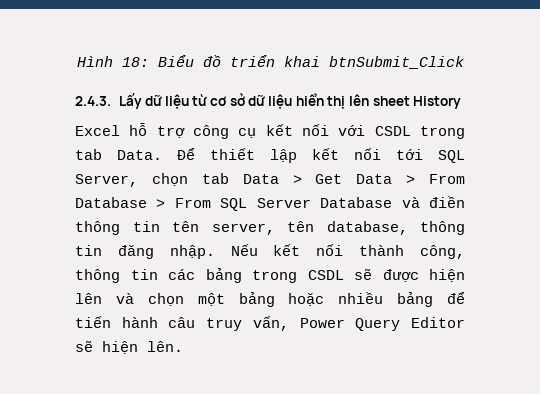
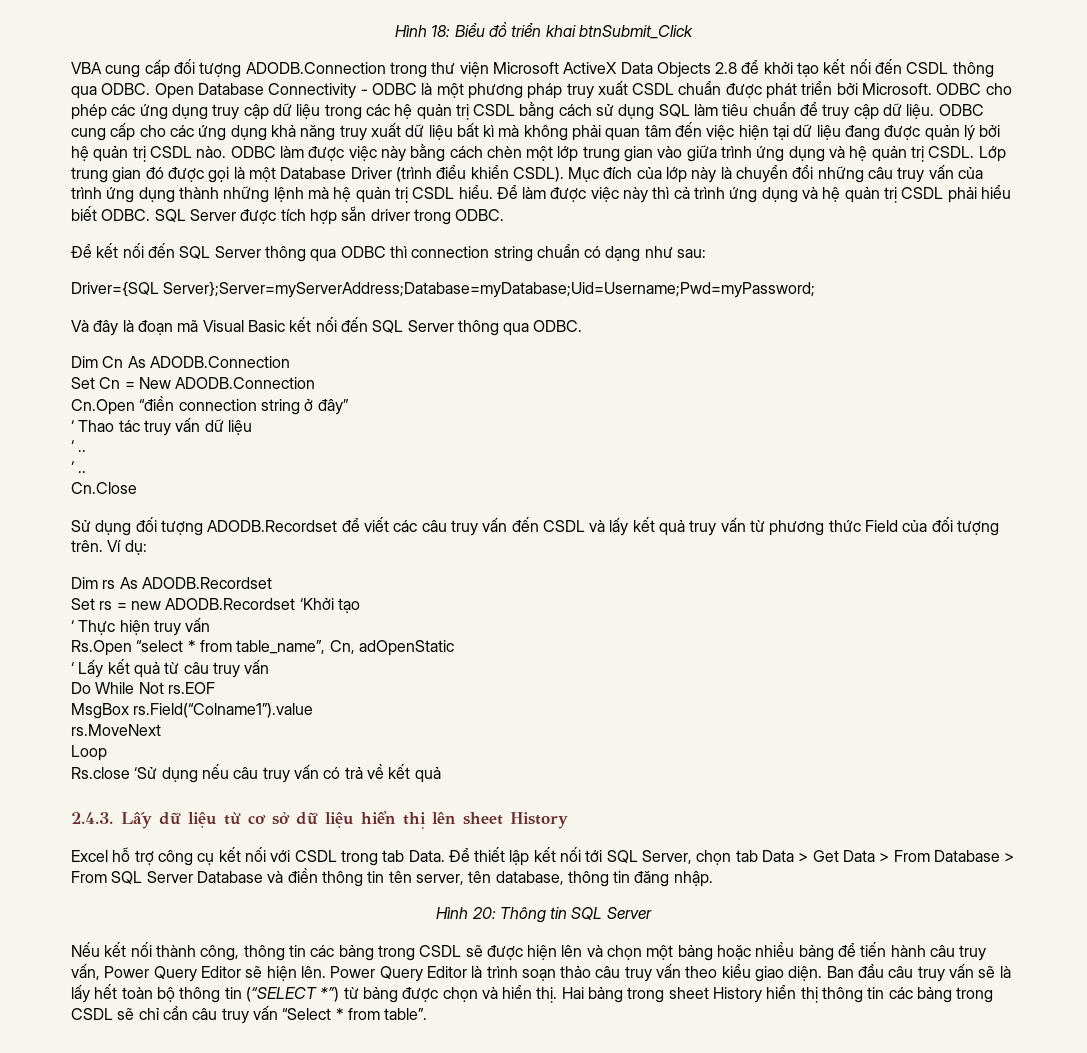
+ VBA cung cấp đối tượng ADODB.Connection trong thư viện Microsoft ActiveX Data Objects 2.8 để khởi tạo kết nối đến CSDL thông qua ODBC. Open Database Connectivity - ODBC là một phương pháp truy xuất CSDL chuẩn được phát triển bởi Microsoft. ODBC cho phép các ứng dụng truy cập dữ liệu trong các hệ quản trị CSDL bằng cách sử dụng SQL làm tiêu chuẩn để truy cập dữ liệu. ODBC cung cấp cho các ứng dụng khả năng truy xuất dữ liệu bất kì mà không phải quan tâm đến việc hiện tại dữ liệu đang được quản lý bởi hệ quản trị CSDL nào. ODBC làm được việc này bằng cách chèn một lớp trung gian vào giữa trình ứng dụng và hệ quản trị CSDL. Lớp trung gian đó được gọi là một Database Driver (trình điểu khiển CSDL). Mục đích của lớp này là chuyển đổi những câu truy vấn của trình ứng dụng thành những lệnh mà hệ quản trị CSDL hiểu. Để làm được việc này thì cả trình ứng dụng và hệ quản trị CSDL phải hiểu biết ODBC. SQL Server được tích hợp sẵn driver trong ODBC.
+ Để kết nối đến SQL Server thông qua ODBC thì connection string chuẩn có dạng như sau:
+ Driver={SQL Server};Server=myServerAddress;Database=myDatabase;Uid=Username;Pwd=myPassword;
+ Và đây là đoạn mã Visual Basic kết nối đến SQL Server thông qua ODBC.
+ Dim Cn As ADODB.Connection
+ Set Cn = New ADODB.Connection
+ Cn.Open “điền connection string ở đây”
+ ‘ Thao tác truy vấn dữ liệu
+ ‘ ..
+ ‘ ..
+ Cn.Close
+ Sử dụng đối tượng ADODB.Recordset để viết các câu truy vấn đến CSDL và lấy kết quả truy vấn từ phương thức Field của đối tượng trên. Ví dụ:
+ Dim rs As ADODB.Recordset
+ Set rs = new ADODB.Recordset ‘Khởi tạo
+ ‘ Thực hiện truy vấn
+ Rs.Open “select * from table_name”, Cn, adOpenStatic
+ ‘ Lấy kết quả từ câu truy vấn
+ Do While Not rs.EOF
+ MsgBox rs.Field(“Colname1”).value
+ rs.MoveNext
+ Loop
+ Rs.close ‘Sử dụng nếu câu truy vấn có trả về kết quả
- Để thiết lập kết nối tới SQL Server, chọn tab Data > Get Data > From Database > From SQL Server Database và điền thông tin tên server, tên database, thông tin đăng nhập. Nếu kết nối thành công, thông tin các bảng trong CSDL sẽ được hiện lên và chọn một bảng hoặc nhiều bảng để tiến hành câu truy vấn, Power Query Editor sẽ hiện lên.
+ Để thiết lập kết nối tới SQL Server, chọn tab Data > Get Data > From Database > From SQL Server Database và điền thông tin tên server, tên database, thông tin đăng nhập.
+ Hình 20: Thông tin SQL Server
+ Nếu kết nối thành công, thông tin các bảng trong CSDL sẽ được hiện lên và chọn một bảng hoặc nhiều bảng để tiến hành câu truy vấn, Power Query Editor sẽ hiện lên.
+ Power Query Editor là trình soạn thảo câu truy vấn theo kiểu giao diện. Ban đầu câu truy vấn sẽ là lấy hết toàn bộ thông tin (“SELECT *”) từ bảng được chọn và hiển thị. Hai bảng trong sheet History hiển thị thông tin các bảng trong CSDL sẽ chỉ cần câu truy vấn “Select * from table”.

